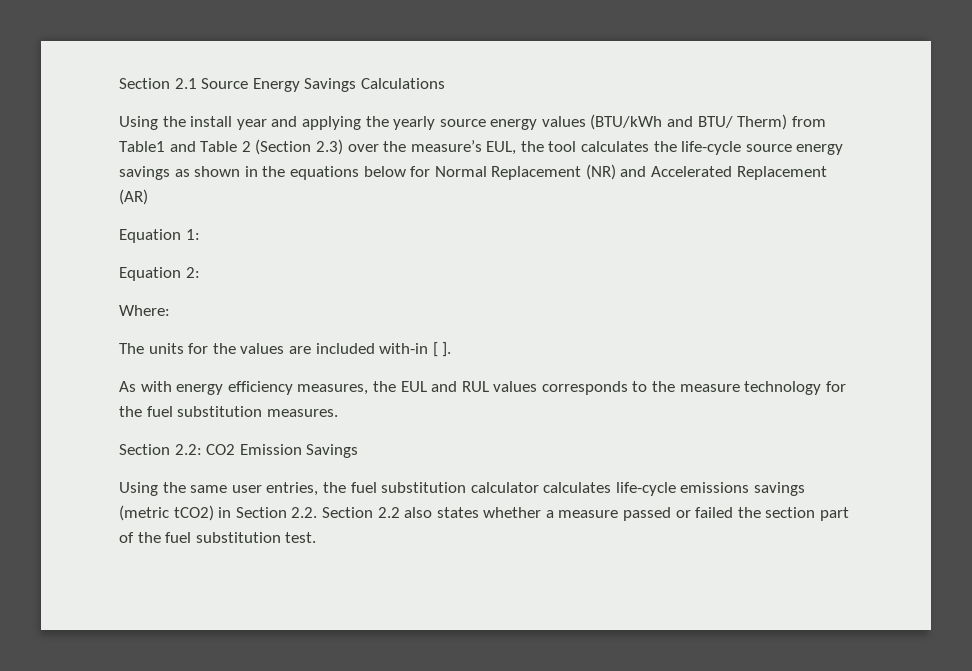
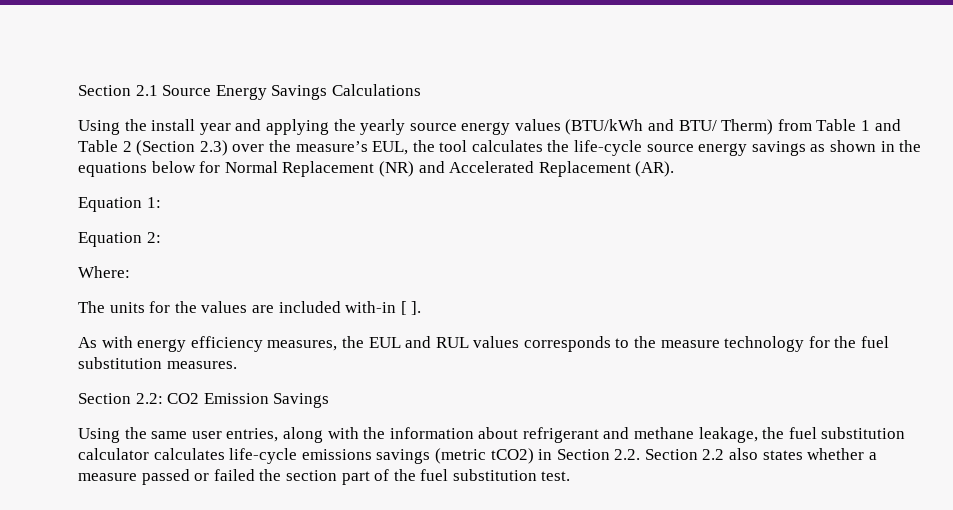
- Using the install year and applying the yearly source energy values (BTU/kWh and BTU/ Therm) from Table1 and Table 2 (Section 2.3) over the measure’s EUL, the tool calculates the life-cycle source energy savings as shown in the equations below for Normal Replacement (NR) and Accelerated Replacement (AR)
+ Using the install year and applying the yearly source energy values (BTU/kWh and BTU/ Therm) from Table 1 and Table 2 (Section 2.3) over the measure’s EUL, the tool calculates the life-cycle source energy savings as shown in the equations below for Normal Replacement (NR) and Accelerated Replacement (AR).
- Using the same user entries, the fuel substitution calculator calculates life-cycle emissions savings (metric tCO2) in Section 2.2. Section 2.2 also states whether a measure passed or failed the section part of the fuel substitution test.
+ Using the same user entries, along with the information about refrigerant and methane leakage, the fuel substitution calculator calculates life-cycle emissions savings (metric tCO2) in Section 2.2. Section 2.2 also states whether a measure passed or failed the section part of the fuel substitution test.

